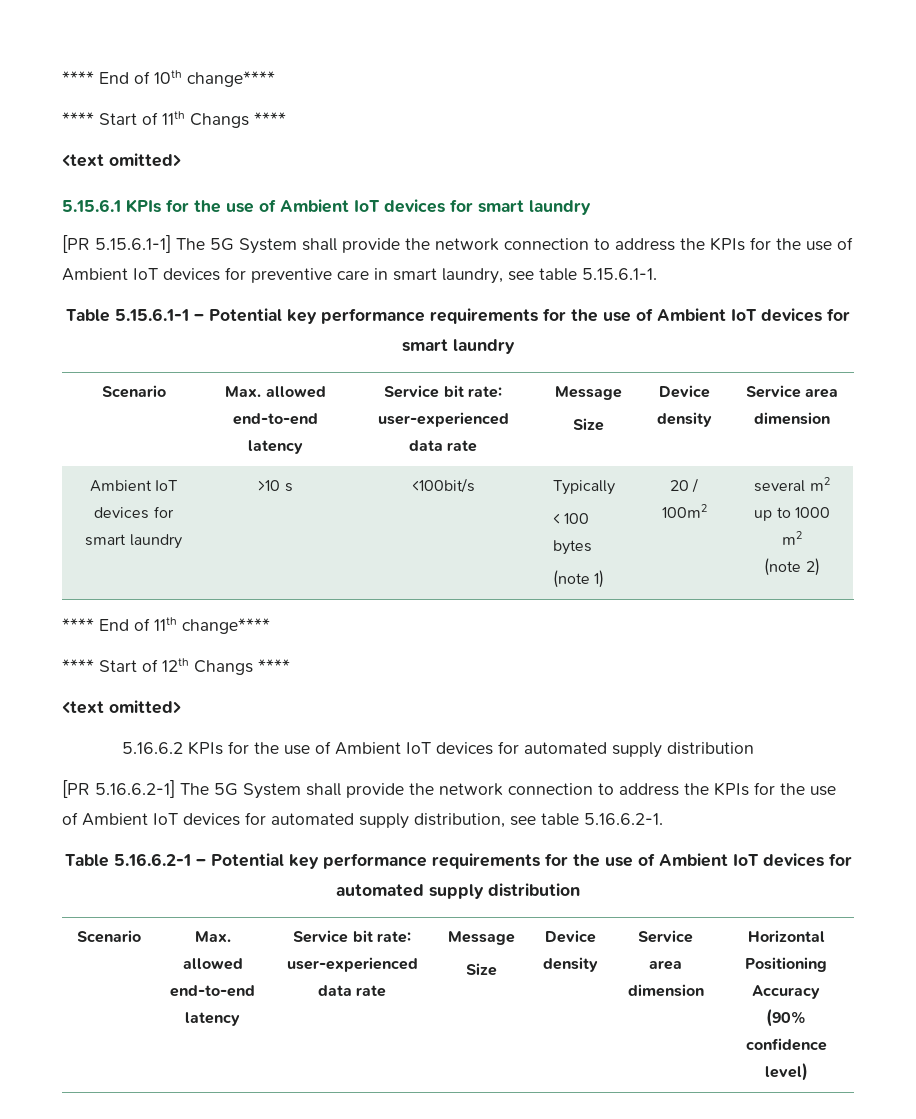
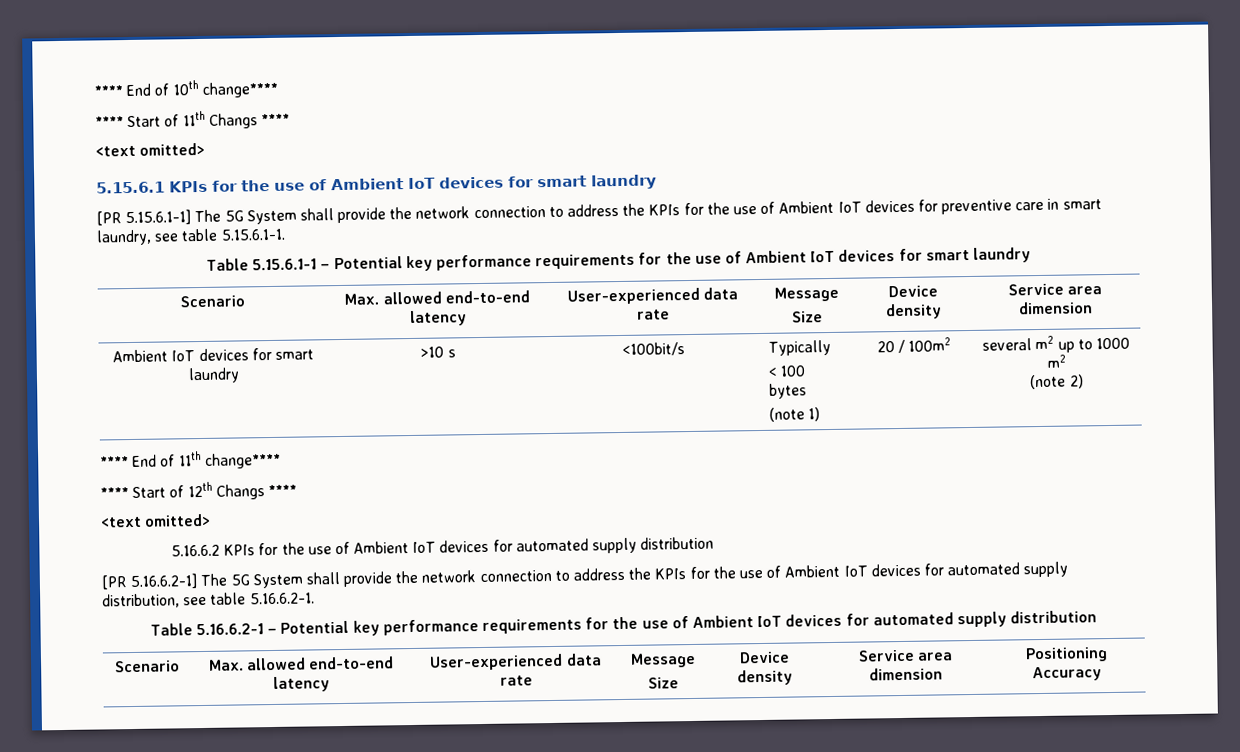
  Table 5.15.6.1-1 – Potential key performance requirements for the use of Ambient IoT devices for smart laundry
- Scenario | Max. allowed end-to-end latency | Service bit rate: user-experienced data rate | Message
+ Scenario | Max. allowed end-to-end latency | User-experienced data rate | Message
  Table 5.16.6.2-1 – Potential key performance requirements for the use of Ambient IoT devices for automated supply distribution
- Scenario | Max. allowed end-to-end latency | Service bit rate: user-experienced data rate | Message
- Size | Device density | Service area dimension | Horizontal Positioning Accuracy (90% confidence level)
+ Scenario | Max. allowed end-to-end latency | User-experienced data rate | Message
+ Size | Device density | Service area dimension | Positioning Accuracy

